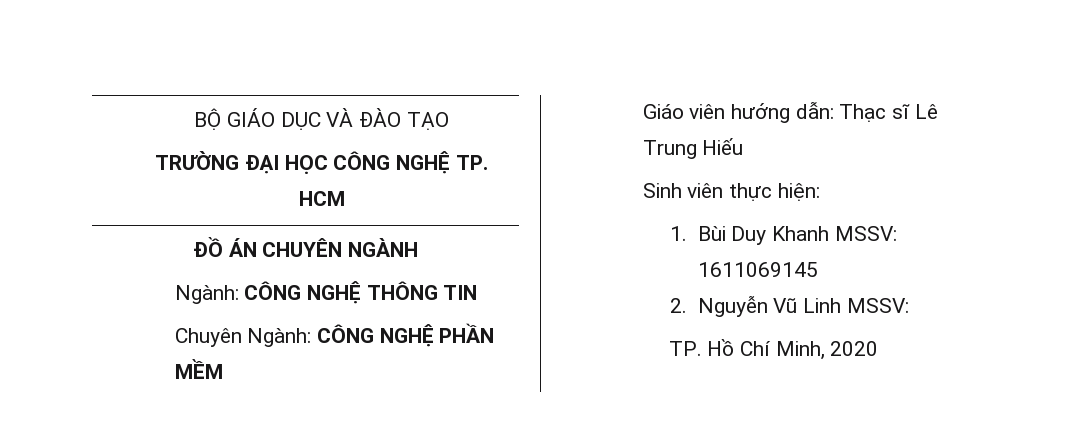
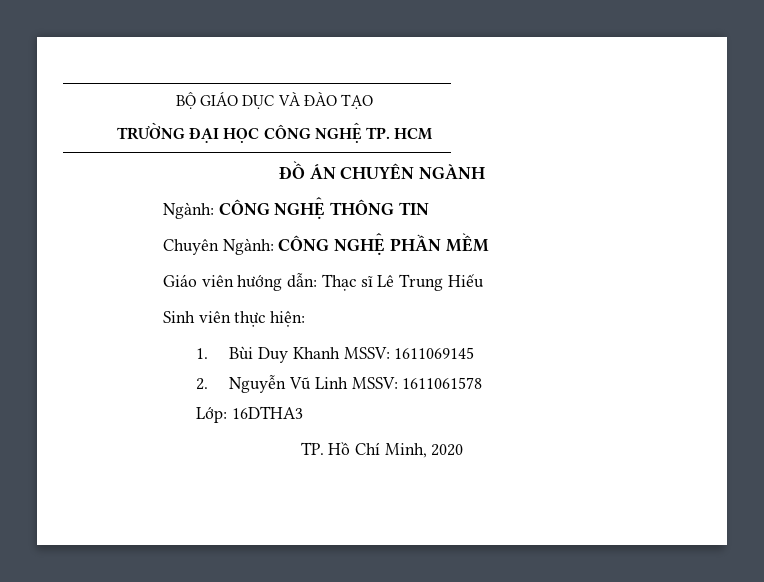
- 2. Nguyễn Vũ Linh MSSV:
+ 2. Nguyễn Vũ Linh MSSV: 1611061578
+ Lớp: 16DTHA3

